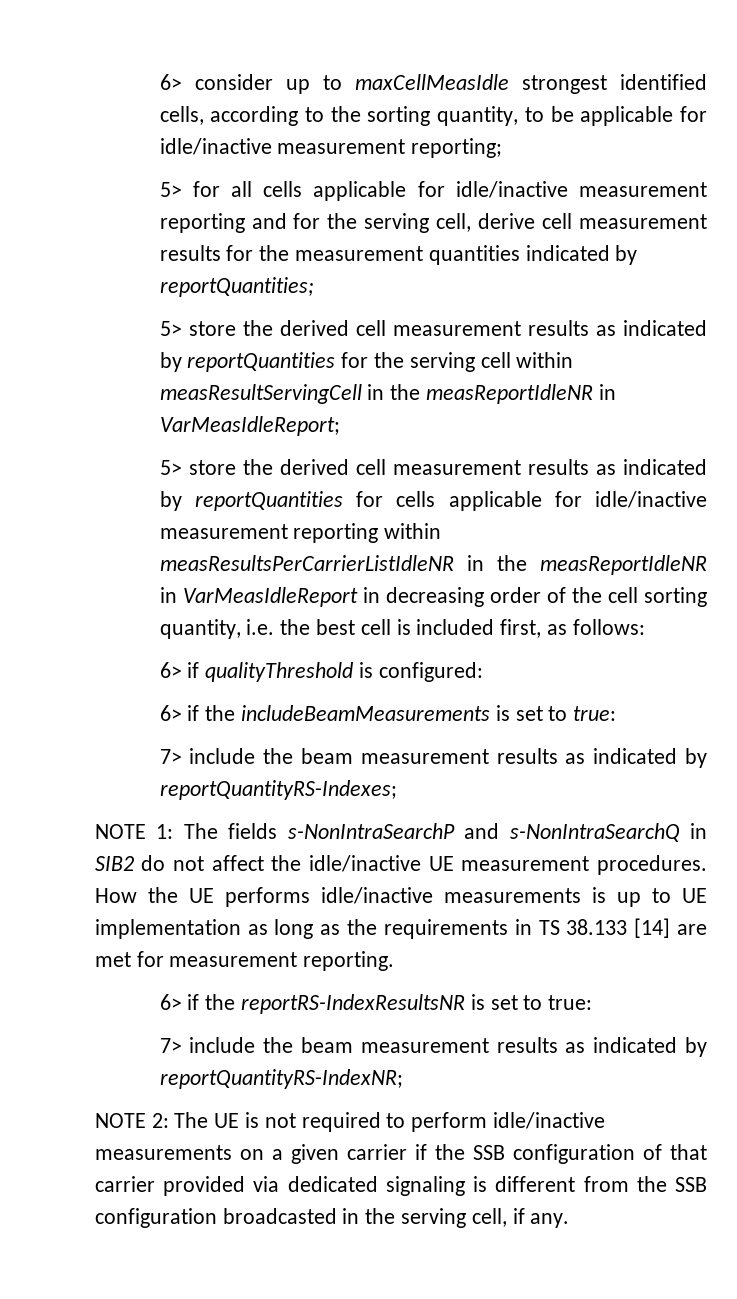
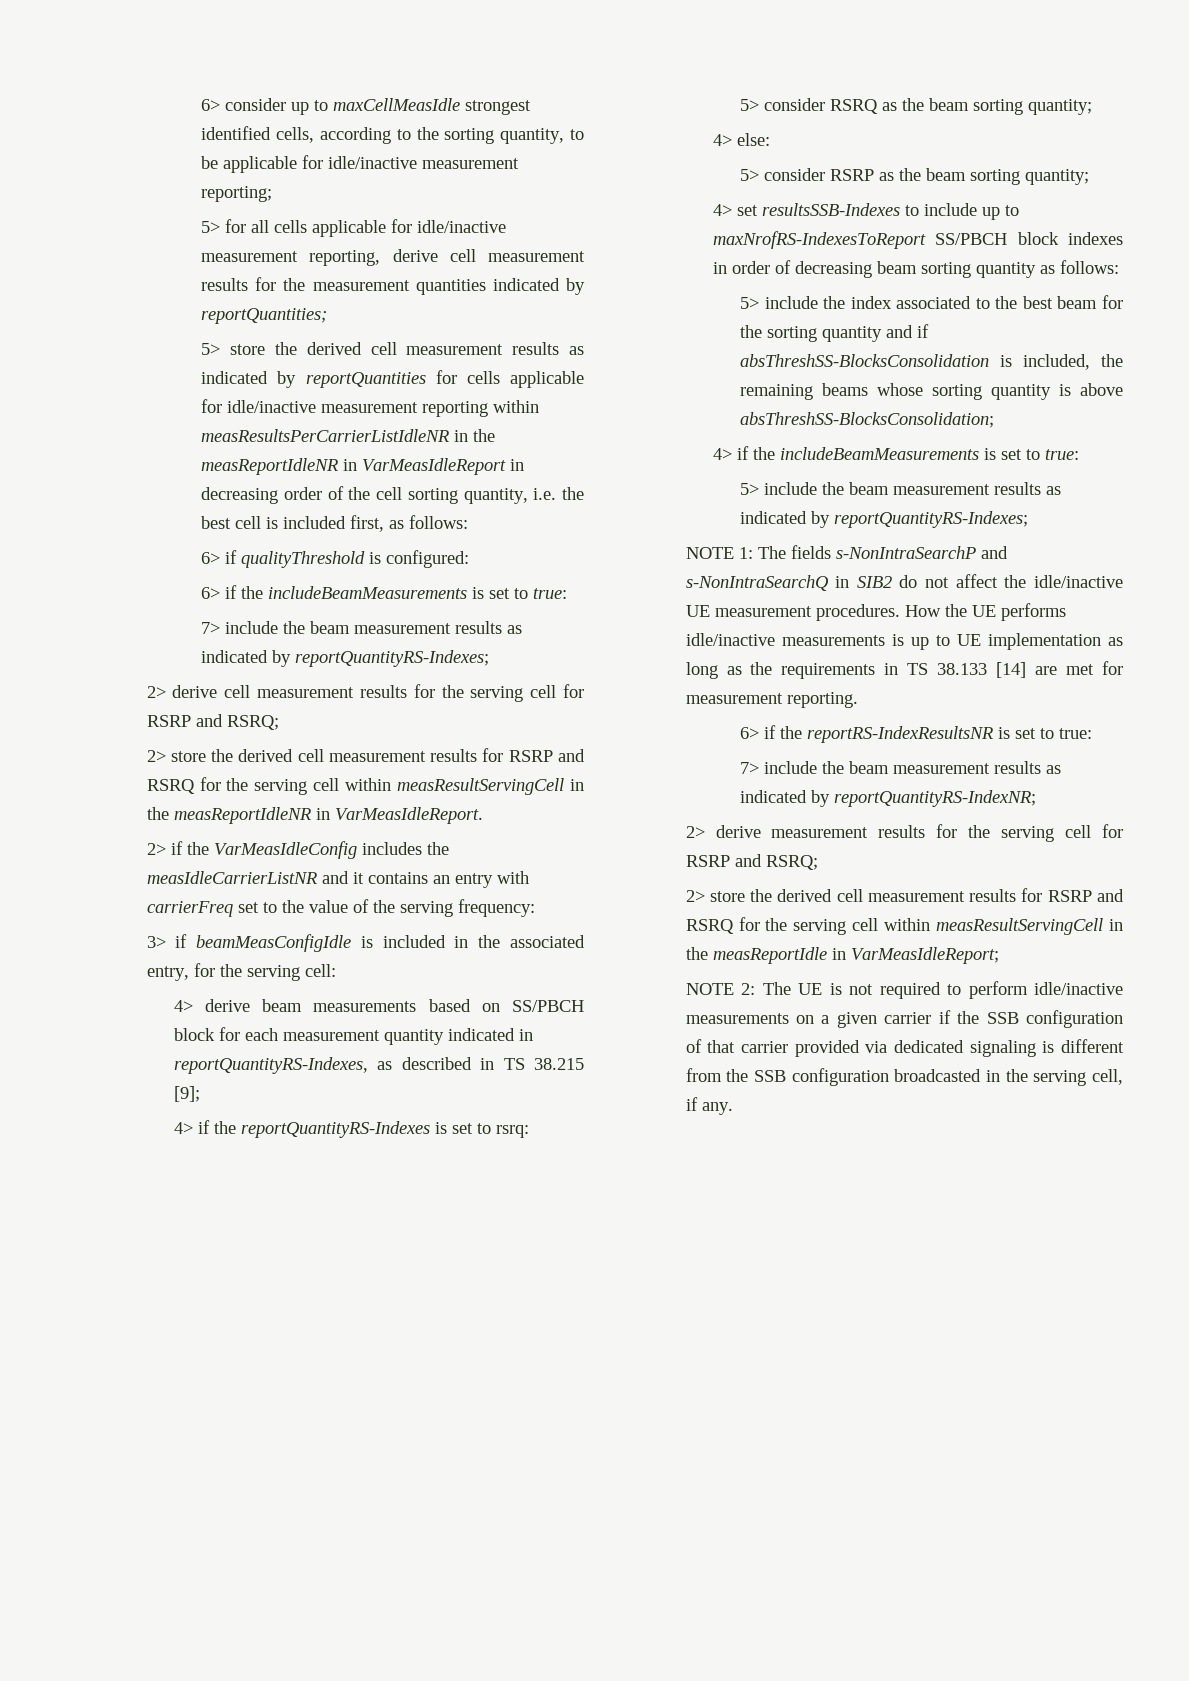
- 5> for all cells applicable for idle/inactive measurement reporting and for the serving cell, derive cell measurement results for the measurement quantities indicated by reportQuantities;
+ 5> for all cells applicable for idle/inactive measurement reporting, derive cell measurement results for the measurement quantities indicated by reportQuantities;
- 5> store the derived cell measurement results as indicated by reportQuantities for the serving cell within measResultServingCell in the measReportIdleNR in VarMeasIdleReport;
+ 2> derive cell measurement results for the serving cell for RSRP and RSRQ;
+ 2> store the derived cell measurement results for RSRP and RSRQ for the serving cell within measResultServingCell in the measReportIdleNR in VarMeasIdleReport.
+ 2> if the VarMeasIdleConfig includes the measIdleCarrierListNR and it contains an entry with carrierFreq set to the value of the serving frequency:
+ 3> if beamMeasConfigIdle is included in the associated entry, for the serving cell:
+ 4> derive beam measurements based on SS/PBCH block for each measurement quantity indicated in reportQuantityRS-Indexes, as described in TS 38.215 [9];
+ 4> if the reportQuantityRS-Indexes is set to rsrq:
+ 5> consider RSRQ as the beam sorting quantity;
+ 4> else:
+ 5> consider RSRP as the beam sorting quantity;
+ 4> set resultsSSB-Indexes to include up to maxNrofRS-IndexesToReport SS/PBCH block indexes in order of decreasing beam sorting quantity as follows:
+ 5> include the index associated to the best beam for the sorting quantity and if absThreshSS-BlocksConsolidation is included, the remaining beams whose sorting quantity is above absThreshSS-BlocksConsolidation;
+ 4> if the includeBeamMeasurements is set to true:
+ 5> include the beam measurement results as indicated by reportQuantityRS-Indexes;
+ 2> derive measurement results for the serving cell for RSRP and RSRQ;
+ 2> store the derived cell measurement results for RSRP and RSRQ for the serving cell within measResultServingCell in the measReportIdle in VarMeasIdleReport;

